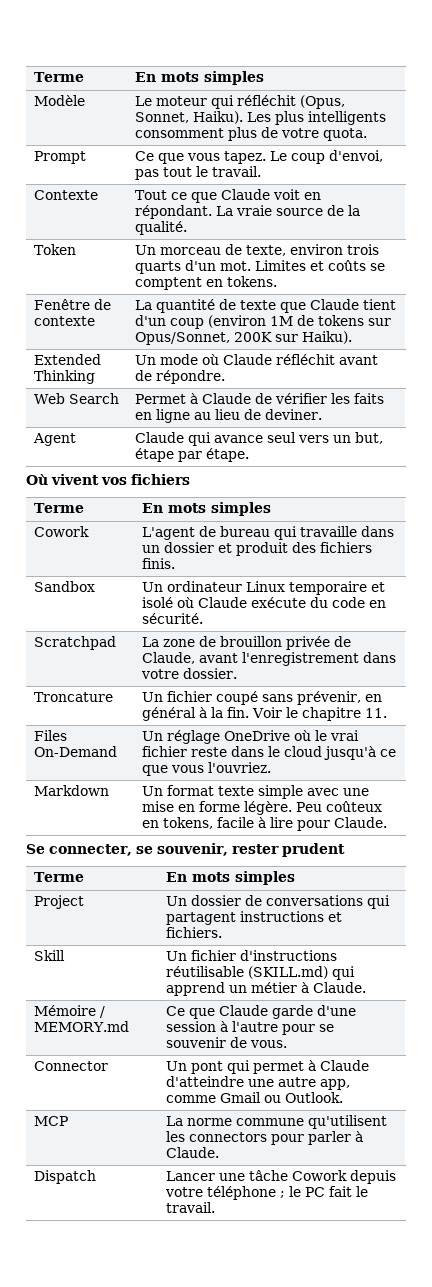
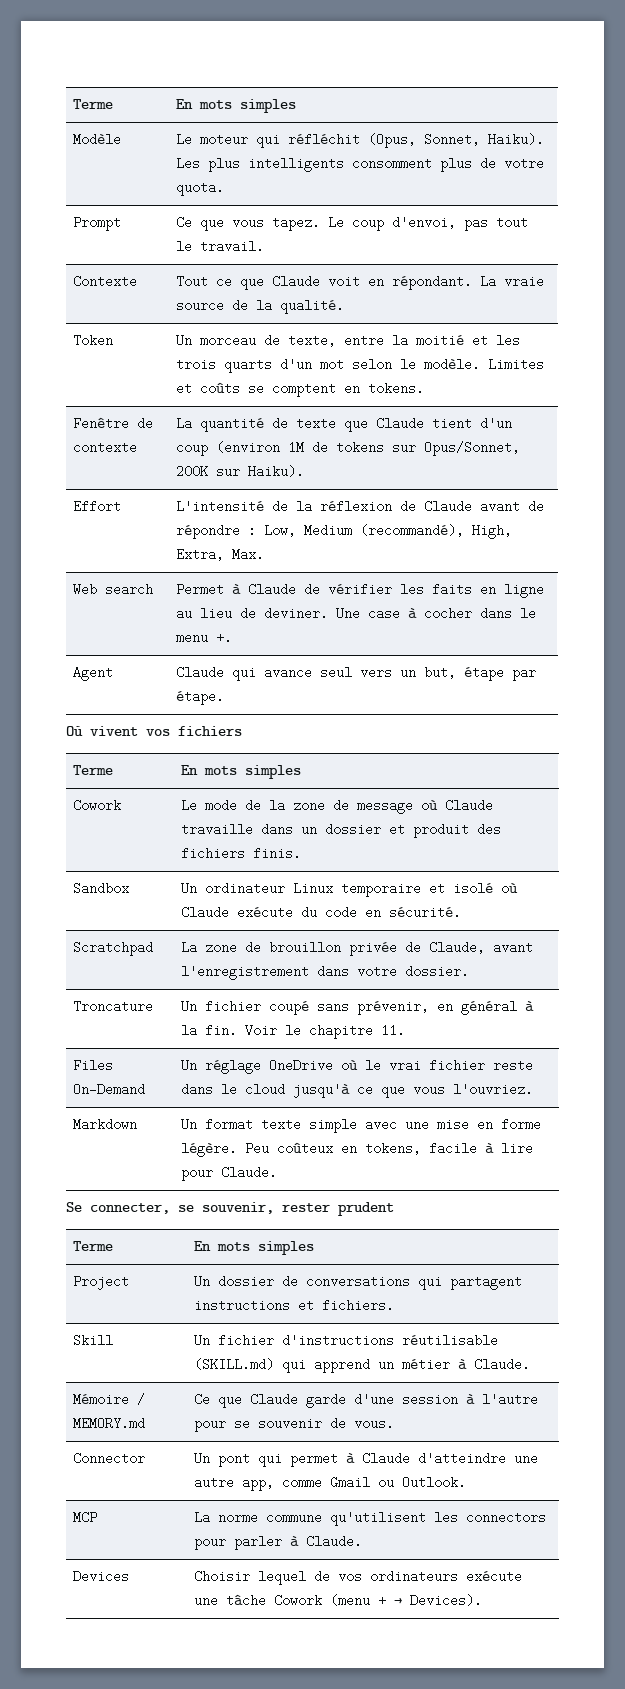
- Token | Un morceau de texte, environ trois quarts d'un mot. Limites et coûts se comptent en tokens.
+ Token | Un morceau de texte, entre la moitié et les trois quarts d'un mot selon le modèle. Limites et coûts se comptent en tokens.
- Extended Thinking | Un mode où Claude réfléchit avant de répondre.
+ Effort | L'intensité de la réflexion de Claude avant de répondre : Low, Medium (recommandé), High, Extra, Max.
- Web Search | Permet à Claude de vérifier les faits en ligne au lieu de deviner.
+ Web search | Permet à Claude de vérifier les faits en ligne au lieu de deviner. Une case à cocher dans le menu +.
- Cowork | L'agent de bureau qui travaille dans un dossier et produit des fichiers finis.
+ Cowork | Le mode de la zone de message où Claude travaille dans un dossier et produit des fichiers finis.
- Dispatch | Lancer une tâche Cowork depuis votre téléphone ; le PC fait le travail.
+ Devices | Choisir lequel de vos ordinateurs exécute une tâche Cowork (menu + → Devices).

